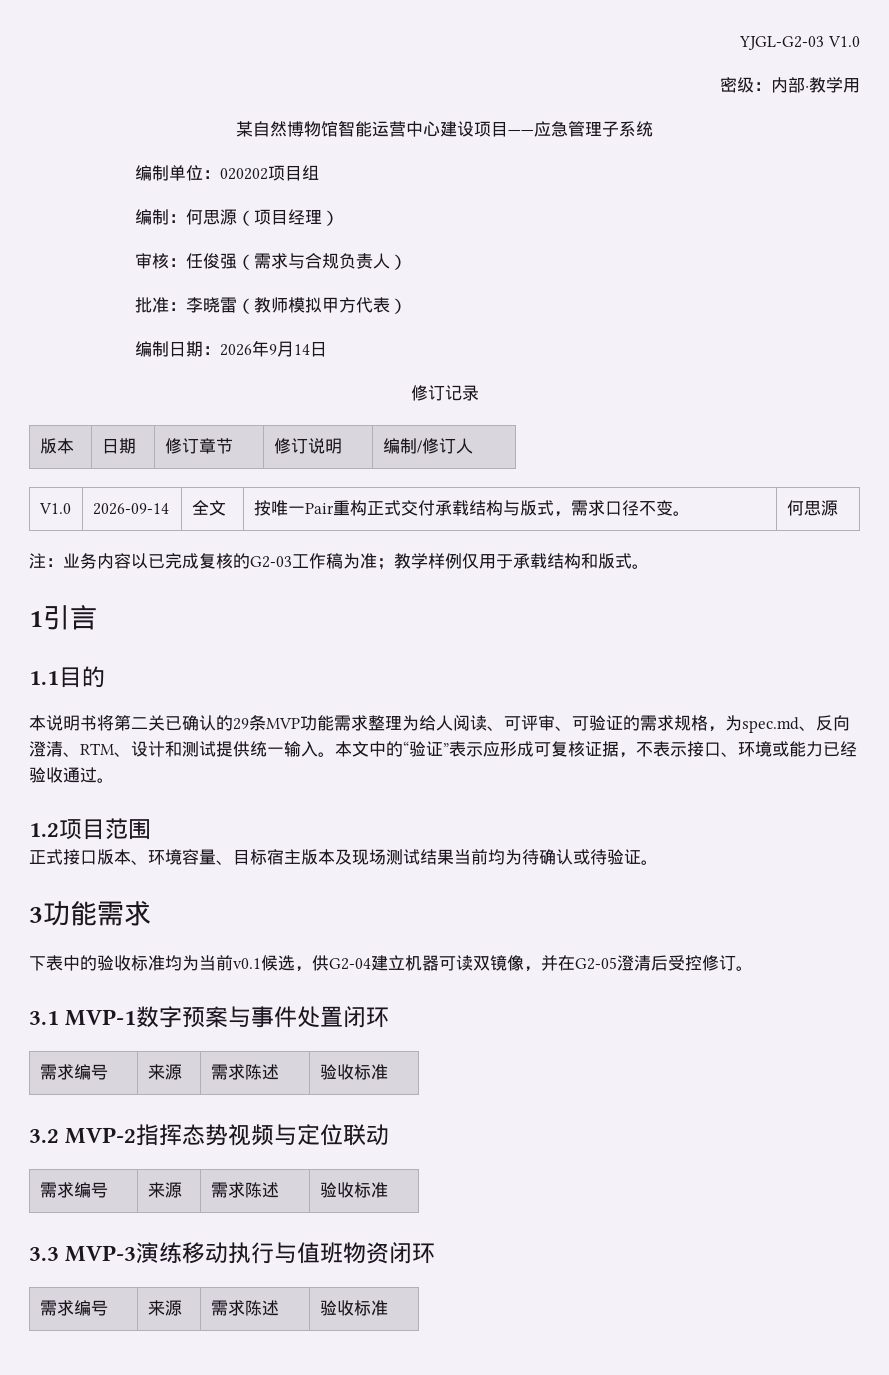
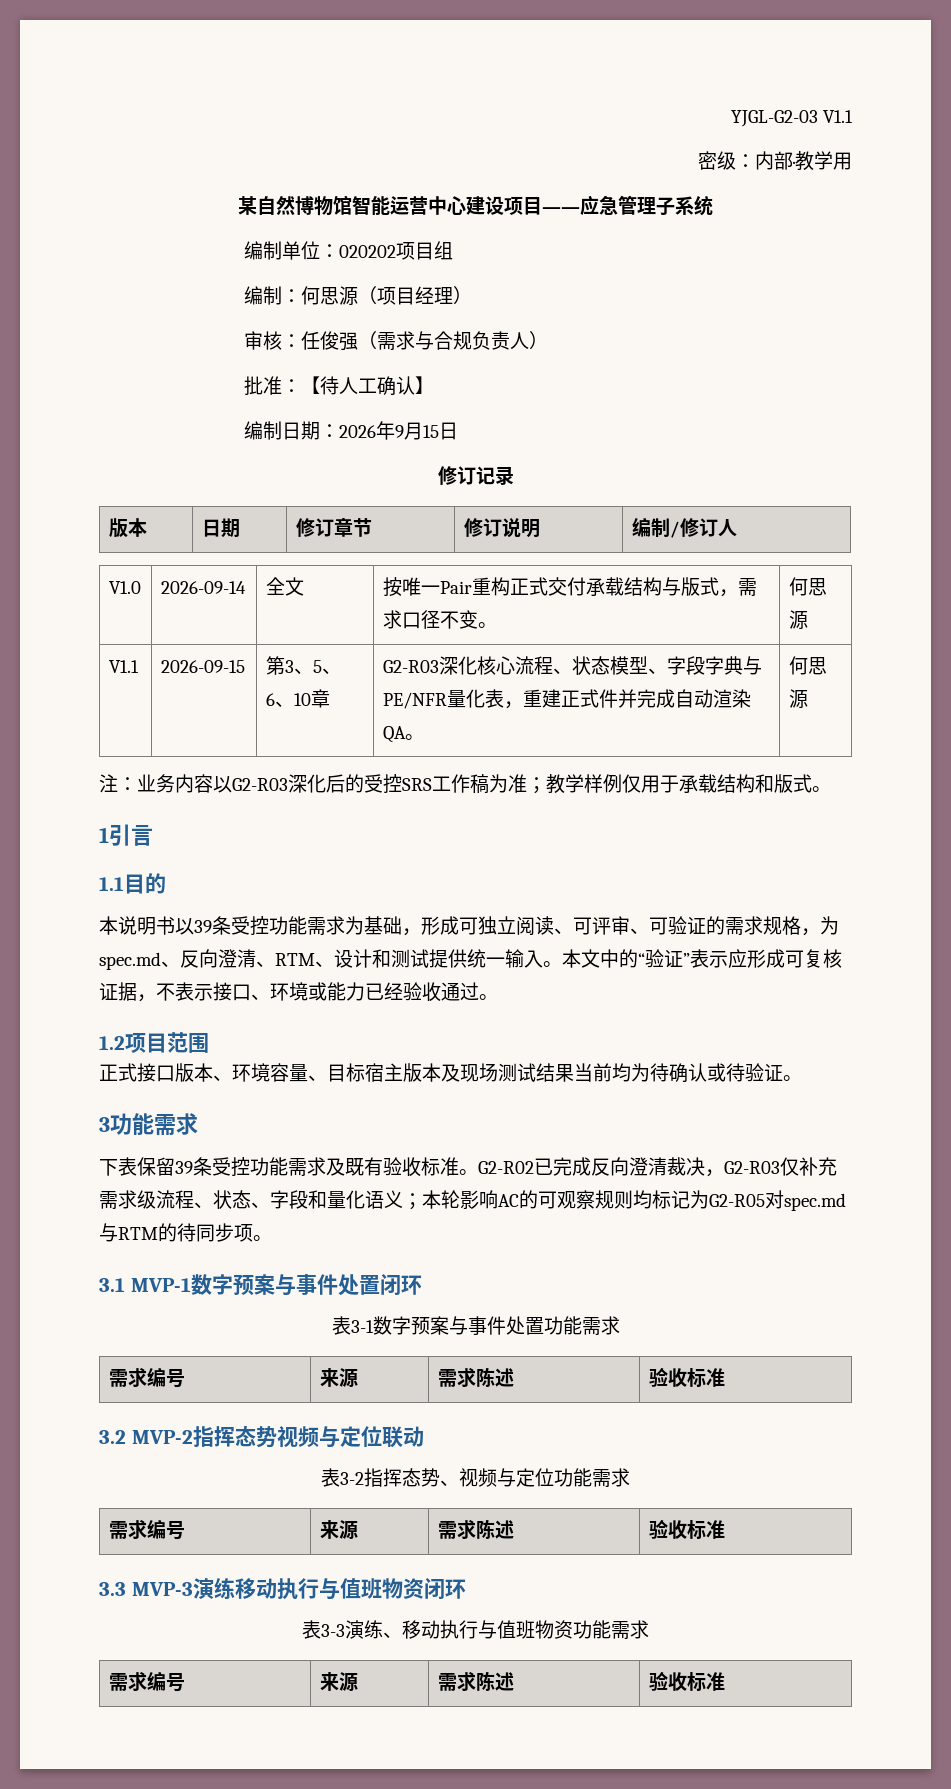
- YJGL-G2-03 V1.0
+ YJGL-G2-03 V1.1
- 批准：李晓雷（教师模拟甲方代表）
+ 批准：【待人工确认】
- 编制日期：2026年9月14日
+ 编制日期：2026年9月15日
+ V1.1 | 2026-09-15 | 第3、5、6、10章 | G2-R03深化核心流程、状态模型、字段字典与PE/NFR量化表，重建正式件并完成自动渲染QA。 | 何思源
- 注：业务内容以已完成复核的G2-03工作稿为准；教学样例仅用于承载结构和版式。
+ 注：业务内容以G2-R03深化后的受控SRS工作稿为准；教学样例仅用于承载结构和版式。
- 本说明书将第二关已确认的29条MVP功能需求整理为给人阅读、可评审、可验证的需求规格，为spec.md、反向澄清、RTM、设计和测试提供统一输入。
+ 本说明书以39条受控功能需求为基础，形成可独立阅读、可评审、可验证的需求规格，为spec.md、反向澄清、RTM、设计和测试提供统一输入。
- 下表中的验收标准均为当前v0.1候选，供G2-04建立机器可读双镜像，并在G2-05澄清后受控修订。
+ 下表保留39条受控功能需求及既有验收标准。G2-R02已完成反向澄清裁决，G2-R03仅补充需求级流程、状态、字段和量化语义；本轮影响AC的可观察规则均标记为G2-R05对spec.md与RTM的待同步项。
+ 表3-1数字预案与事件处置功能需求
+ 表3-2指挥态势、视频与定位功能需求
+ 表3-3演练、移动执行与值班物资功能需求

